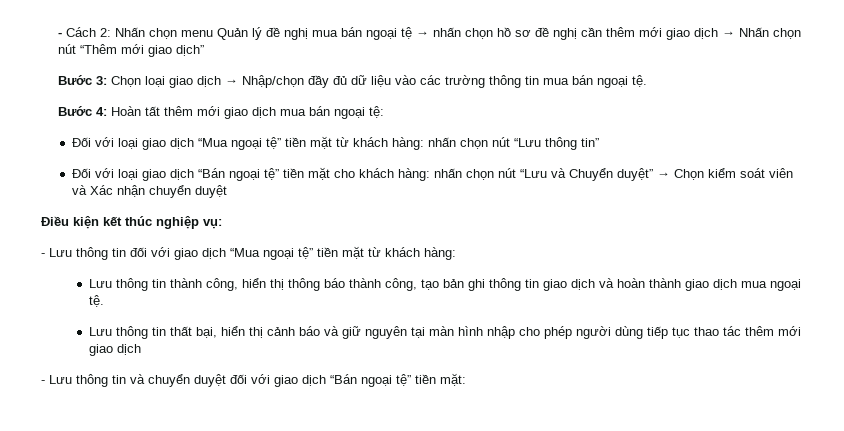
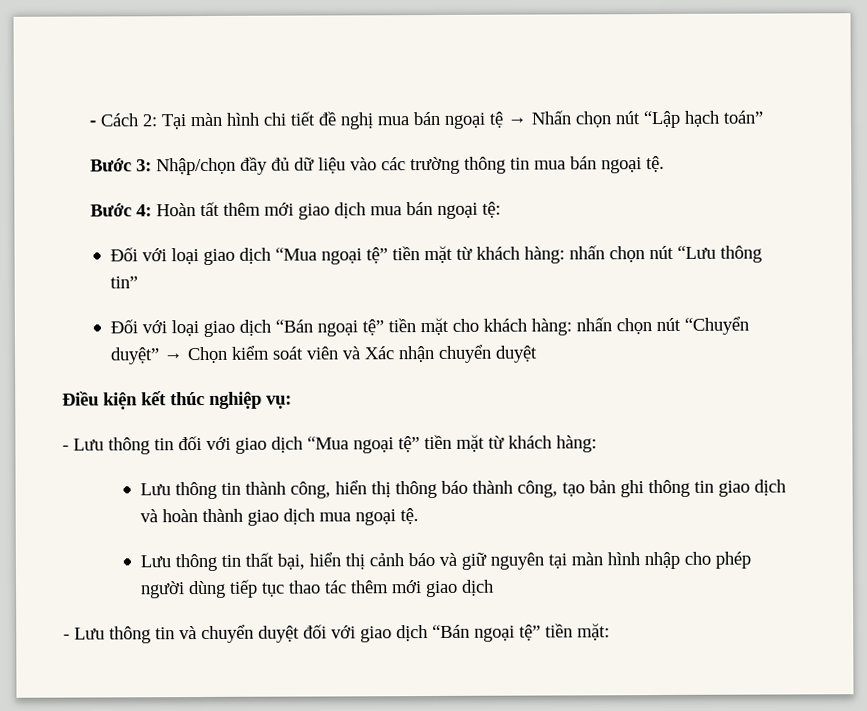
- - Cách 2: Nhấn chọn menu Quản lý đề nghị mua bán ngoại tệ → nhấn chọn hồ sơ đề nghị cần thêm mới giao dịch → Nhấn chọn nút “Thêm mới giao dịch”
- Bước 3: Chọn loại giao dịch → Nhập/chọn đầy đủ dữ liệu vào các trường thông tin mua bán ngoại tệ.
+ - Cách 2: Tại màn hình chi tiết đề nghị mua bán ngoại tệ → Nhấn chọn nút “Lập hạch toán”
+ Bước 3: Nhập/chọn đầy đủ dữ liệu vào các trường thông tin mua bán ngoại tệ.
- Đối với loại giao dịch “Bán ngoại tệ” tiền mặt cho khách hàng: nhấn chọn nút “Lưu và Chuyển duyệt” → Chọn kiểm soát viên và Xác nhận chuyển duyệt
+ Đối với loại giao dịch “Bán ngoại tệ” tiền mặt cho khách hàng: nhấn chọn nút “Chuyển duyệt” → Chọn kiểm soát viên và Xác nhận chuyển duyệt

